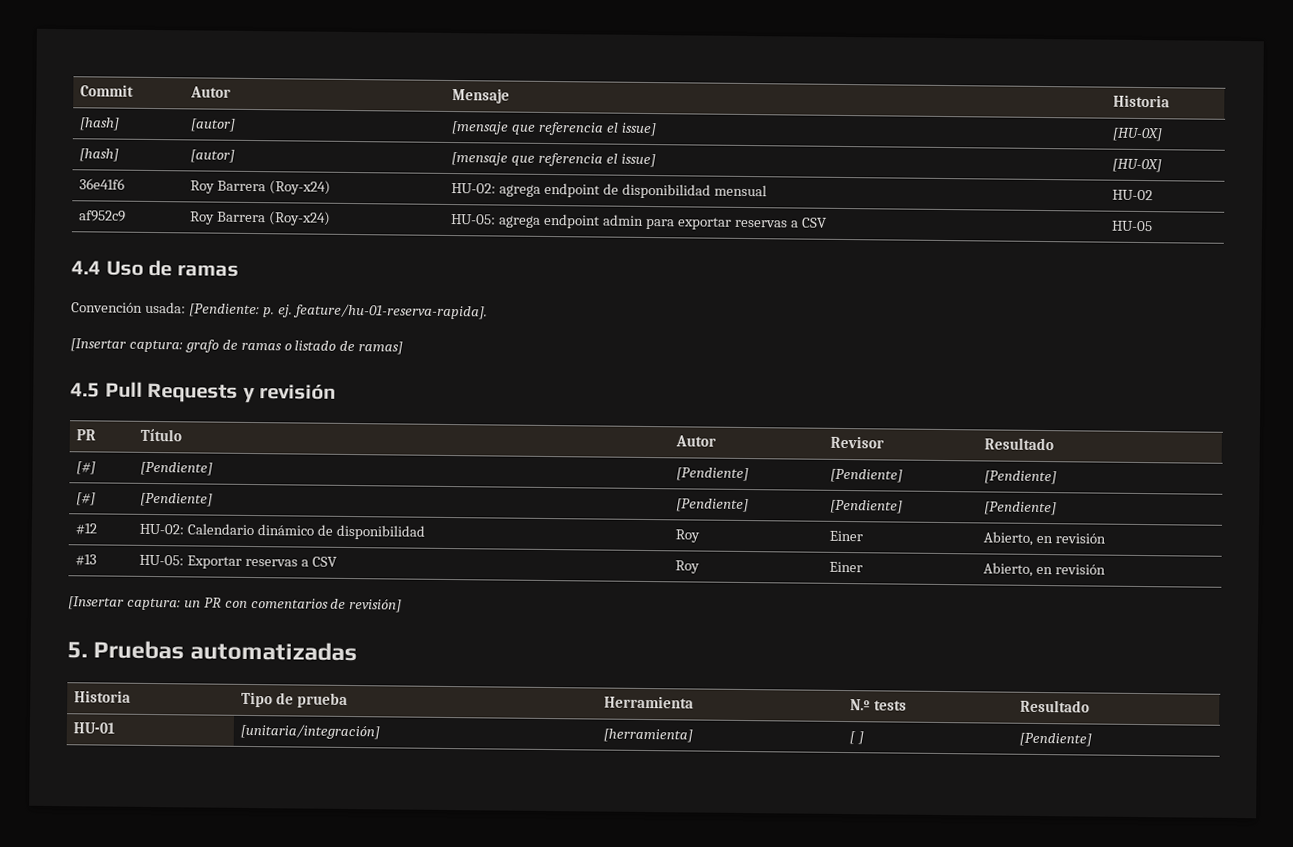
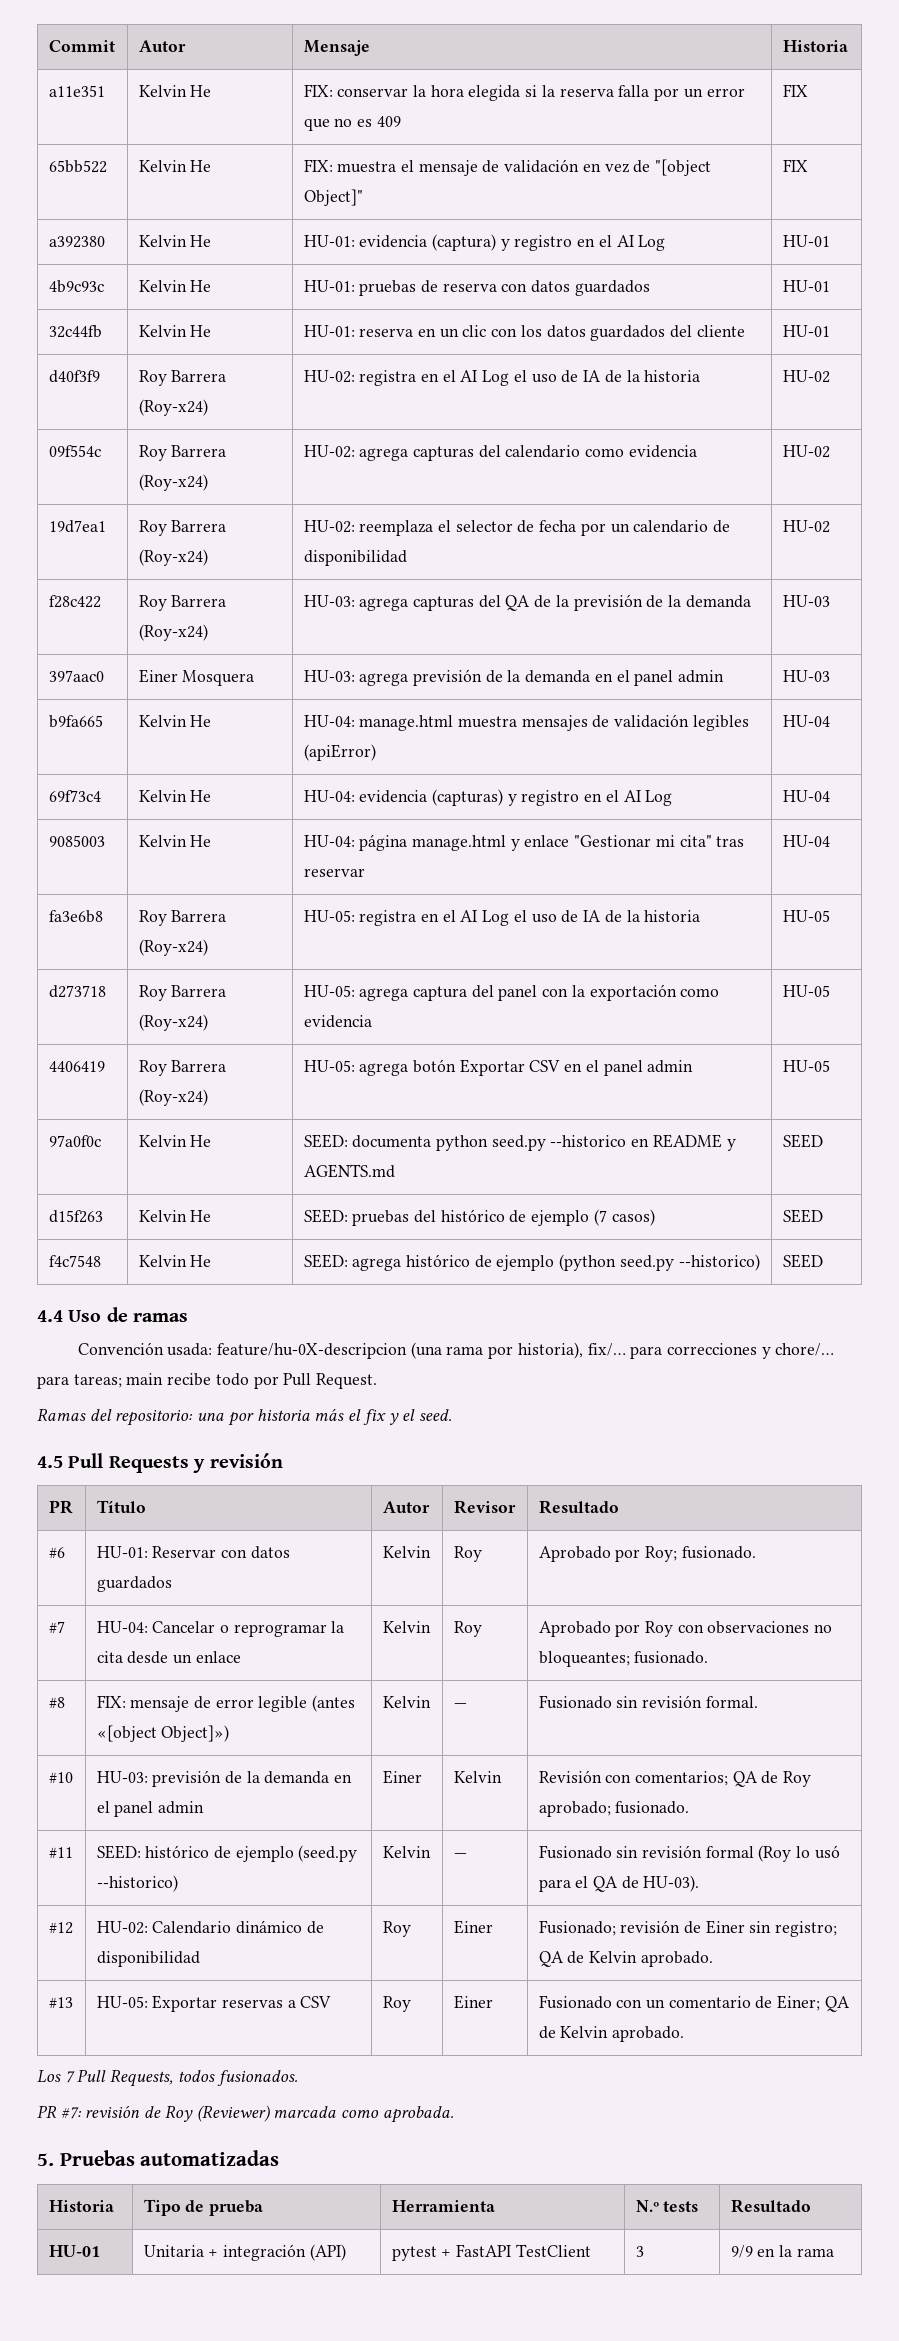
  Commit | Autor | Mensaje | Historia
- [hash] | [autor] | [mensaje que referencia el issue] | [HU-0X]
- [hash] | [autor] | [mensaje que referencia el issue] | [HU-0X]
- 36e41f6 | Roy Barrera (Roy-x24) | HU-02: agrega endpoint de disponibilidad mensual | HU-02
- af952c9 | Roy Barrera (Roy-x24) | HU-05: agrega endpoint admin para exportar reservas a CSV | HU-05
+ a11e351 | Kelvin He | FIX: conservar la hora elegida si la reserva falla por un error que no es 409 | FIX
+ 65bb522 | Kelvin He | FIX: muestra el mensaje de validación en vez de "[object Object]" | FIX
+ a392380 | Kelvin He | HU-01: evidencia (captura) y registro en el AI Log | HU-01
+ 4b9c93c | Kelvin He | HU-01: pruebas de reserva con datos guardados | HU-01
+ 32c44fb | Kelvin He | HU-01: reserva en un clic con los datos guardados del cliente | HU-01
+ d40f3f9 | Roy Barrera (Roy-x24) | HU-02: registra en el AI Log el uso de IA de la historia | HU-02
+ 09f554c | Roy Barrera (Roy-x24) | HU-02: agrega capturas del calendario como evidencia | HU-02
+ 19d7ea1 | Roy Barrera (Roy-x24) | HU-02: reemplaza el selector de fecha por un calendario de disponibilidad | HU-02
+ f28c422 | Roy Barrera (Roy-x24) | HU-03: agrega capturas del QA de la previsión de la demanda | HU-03
+ 397aac0 | Einer Mosquera | HU-03: agrega previsión de la demanda en el panel admin | HU-03
+ b9fa665 | Kelvin He | HU-04: manage.html muestra mensajes de validación legibles (apiError) | HU-04
+ 69f73c4 | Kelvin He | HU-04: evidencia (capturas) y registro en el AI Log | HU-04
+ 9085003 | Kelvin He | HU-04: página manage.html y enlace "Gestionar mi cita" tras reservar | HU-04
+ fa3e6b8 | Roy Barrera (Roy-x24) | HU-05: registra en el AI Log el uso de IA de la historia | HU-05
+ d273718 | Roy Barrera (Roy-x24) | HU-05: agrega captura del panel con la exportación como evidencia | HU-05
+ 4406419 | Roy Barrera (Roy-x24) | HU-05: agrega botón Exportar CSV en el panel admin | HU-05
+ 97a0f0c | Kelvin He | SEED: documenta python seed.py --historico en README y AGENTS.md | SEED
+ d15f263 | Kelvin He | SEED: pruebas del histórico de ejemplo (7 casos) | SEED
+ f4c7548 | Kelvin He | SEED: agrega histórico de ejemplo (python seed.py --historico) | SEED
- Convención usada: [Pendiente: p. ej. feature/hu-01-reserva-rapida].
- [Insertar captura: grafo de ramas o listado de ramas]
+ Convención usada: feature/hu-0X-descripcion (una rama por historia), fix/… para correcciones y chore/… para tareas; main recibe todo por Pull Request.
+ Ramas del repositorio: una por historia más el fix y el seed.
  PR | Título | Autor | Revisor | Resultado
- [#] | [Pendiente] | [Pendiente] | [Pendiente] | [Pendiente]
- [#] | [Pendiente] | [Pendiente] | [Pendiente] | [Pendiente]
+ #6 | HU-01: Reservar con datos guardados | Kelvin | Roy | Aprobado por Roy; fusionado.
+ #7 | HU-04: Cancelar o reprogramar la cita desde un enlace | Kelvin | Roy | Aprobado por Roy con observaciones no bloqueantes; fusionado.
+ #8 | FIX: mensaje de error legible (antes «[object Object]») | Kelvin | — | Fusionado sin revisión formal.
+ #10 | HU-03: previsión de la demanda en el panel admin | Einer | Kelvin | Revisión con comentarios; QA de Roy aprobado; fusionado.
+ #11 | SEED: histórico de ejemplo (seed.py --historico) | Kelvin | — | Fusionado sin revisión formal (Roy lo usó para el QA de HU-03).
- #12 | HU-02: Calendario dinámico de disponibilidad | Roy | Einer | Abierto, en revisión
+ #12 | HU-02: Calendario dinámico de disponibilidad | Roy | Einer | Fusionado; revisión de Einer sin registro; QA de Kelvin aprobado.
- #13 | HU-05: Exportar reservas a CSV | Roy | Einer | Abierto, en revisión
- [Insertar captura: un PR con comentarios de revisión]
+ #13 | HU-05: Exportar reservas a CSV | Roy | Einer | Fusionado con un comentario de Einer; QA de Kelvin aprobado.
+ Los 7 Pull Requests, todos fusionados.
+ PR #7: revisión de Roy (Reviewer) marcada como aprobada.
- HU-01 | [unitaria/integración] | [herramienta] | [ ] | [Pendiente]
+ HU-01 | Unitaria + integración (API) | pytest + FastAPI TestClient | 3 | 9/9 en la rama

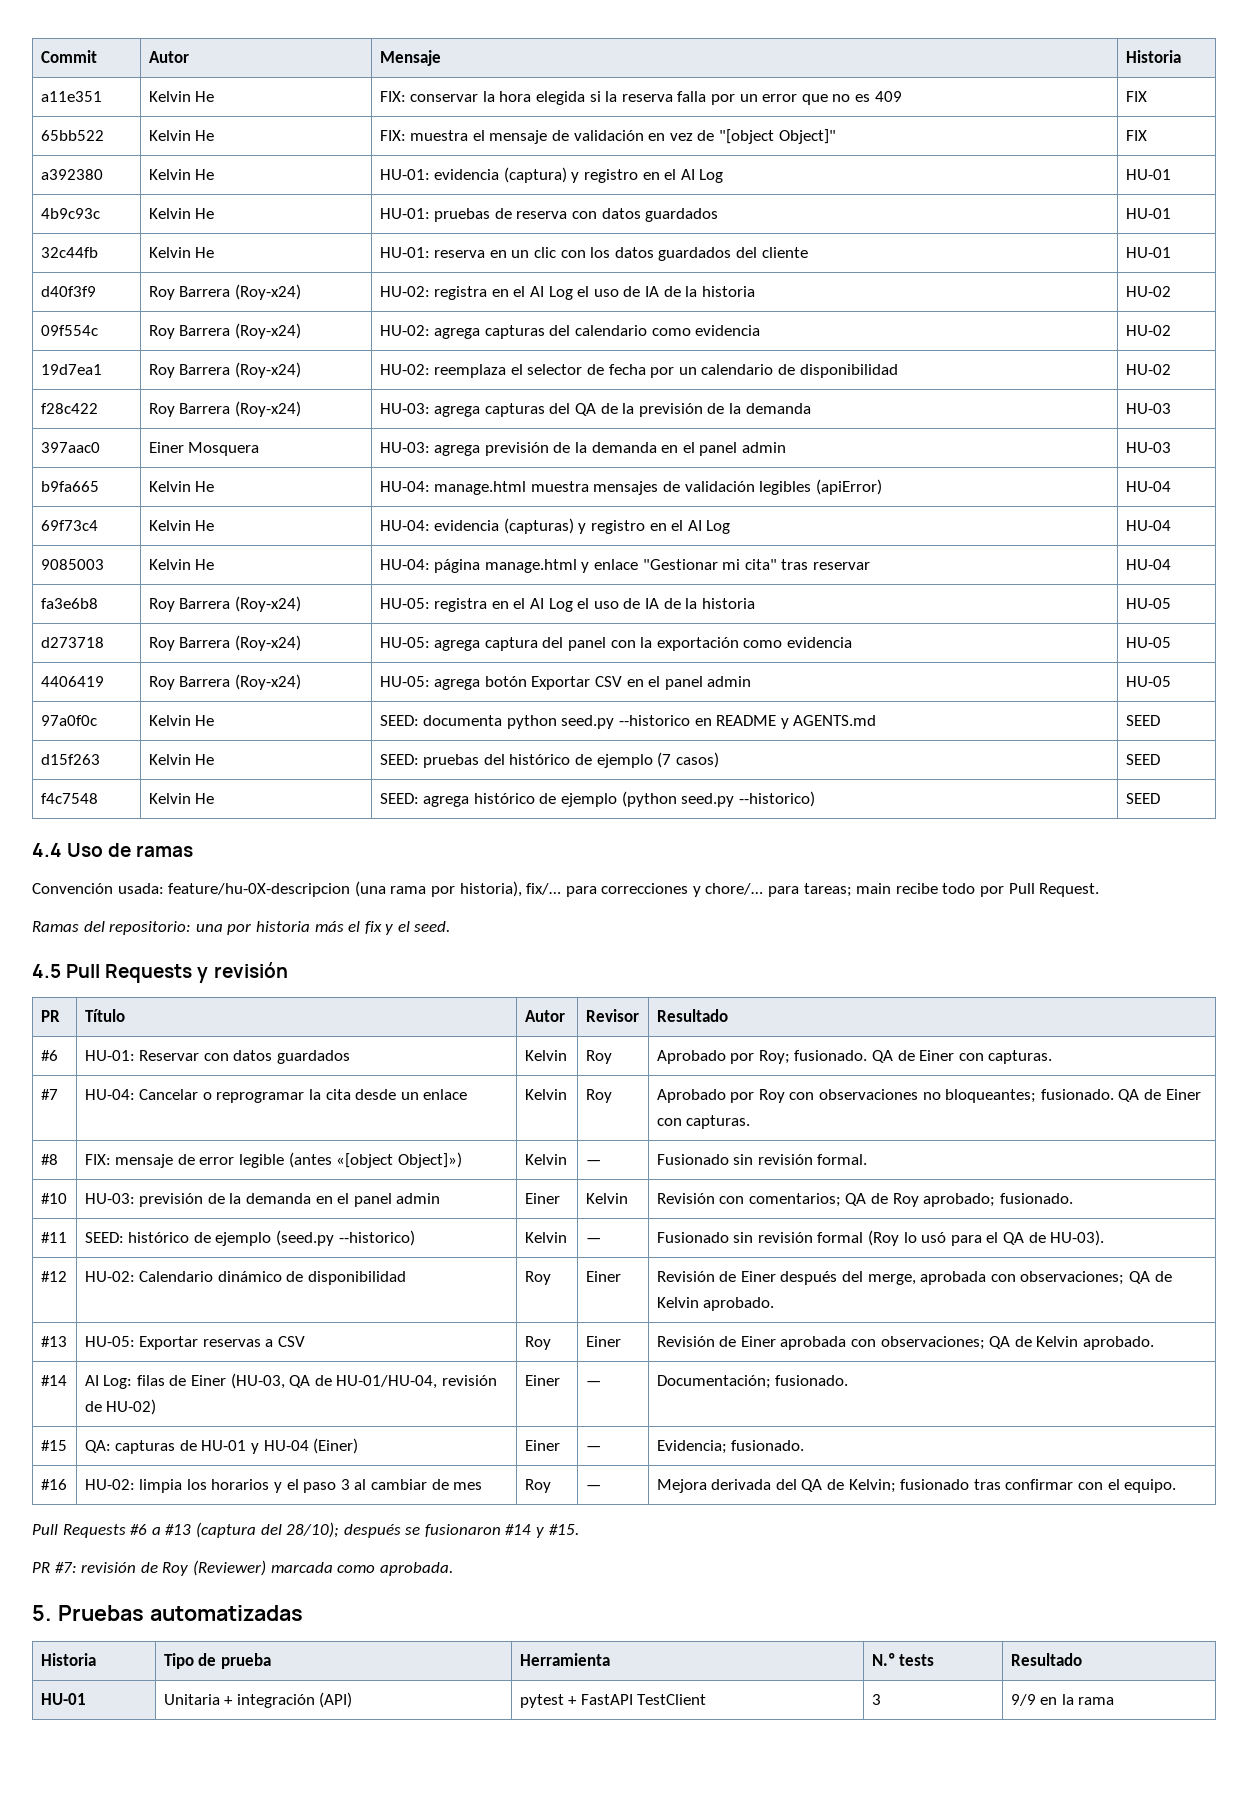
- #6 | HU-01: Reservar con datos guardados | Kelvin | Roy | Aprobado por Roy; fusionado.
+ #6 | HU-01: Reservar con datos guardados | Kelvin | Roy | Aprobado por Roy; fusionado. QA de Einer con capturas.
- #7 | HU-04: Cancelar o reprogramar la cita desde un enlace | Kelvin | Roy | Aprobado por Roy con observaciones no bloqueantes; fusionado.
+ #7 | HU-04: Cancelar o reprogramar la cita desde un enlace | Kelvin | Roy | Aprobado por Roy con observaciones no bloqueantes; fusionado. QA de Einer con capturas.
- #12 | HU-02: Calendario dinámico de disponibilidad | Roy | Einer | Fusionado; revisión de Einer sin registro; QA de Kelvin aprobado.
+ #12 | HU-02: Calendario dinámico de disponibilidad | Roy | Einer | Revisión de Einer después del merge, aprobada con observaciones; QA de Kelvin aprobado.
- #13 | HU-05: Exportar reservas a CSV | Roy | Einer | Fusionado con un comentario de Einer; QA de Kelvin aprobado.
- Los 7 Pull Requests, todos fusionados.
+ #13 | HU-05: Exportar reservas a CSV | Roy | Einer | Revisión de Einer aprobada con observaciones; QA de Kelvin aprobado.
+ #14 | AI Log: filas de Einer (HU-03, QA de HU-01/HU-04, revisión de HU-02) | Einer | — | Documentación; fusionado.
+ #15 | QA: capturas de HU-01 y HU-04 (Einer) | Einer | — | Evidencia; fusionado.
+ #16 | HU-02: limpia los horarios y el paso 3 al cambiar de mes | Roy | — | Mejora derivada del QA de Kelvin; fusionado tras confirmar con el equipo.
+ Pull Requests #6 a #13 (captura del 28/10); después se fusionaron #14 y #15.

